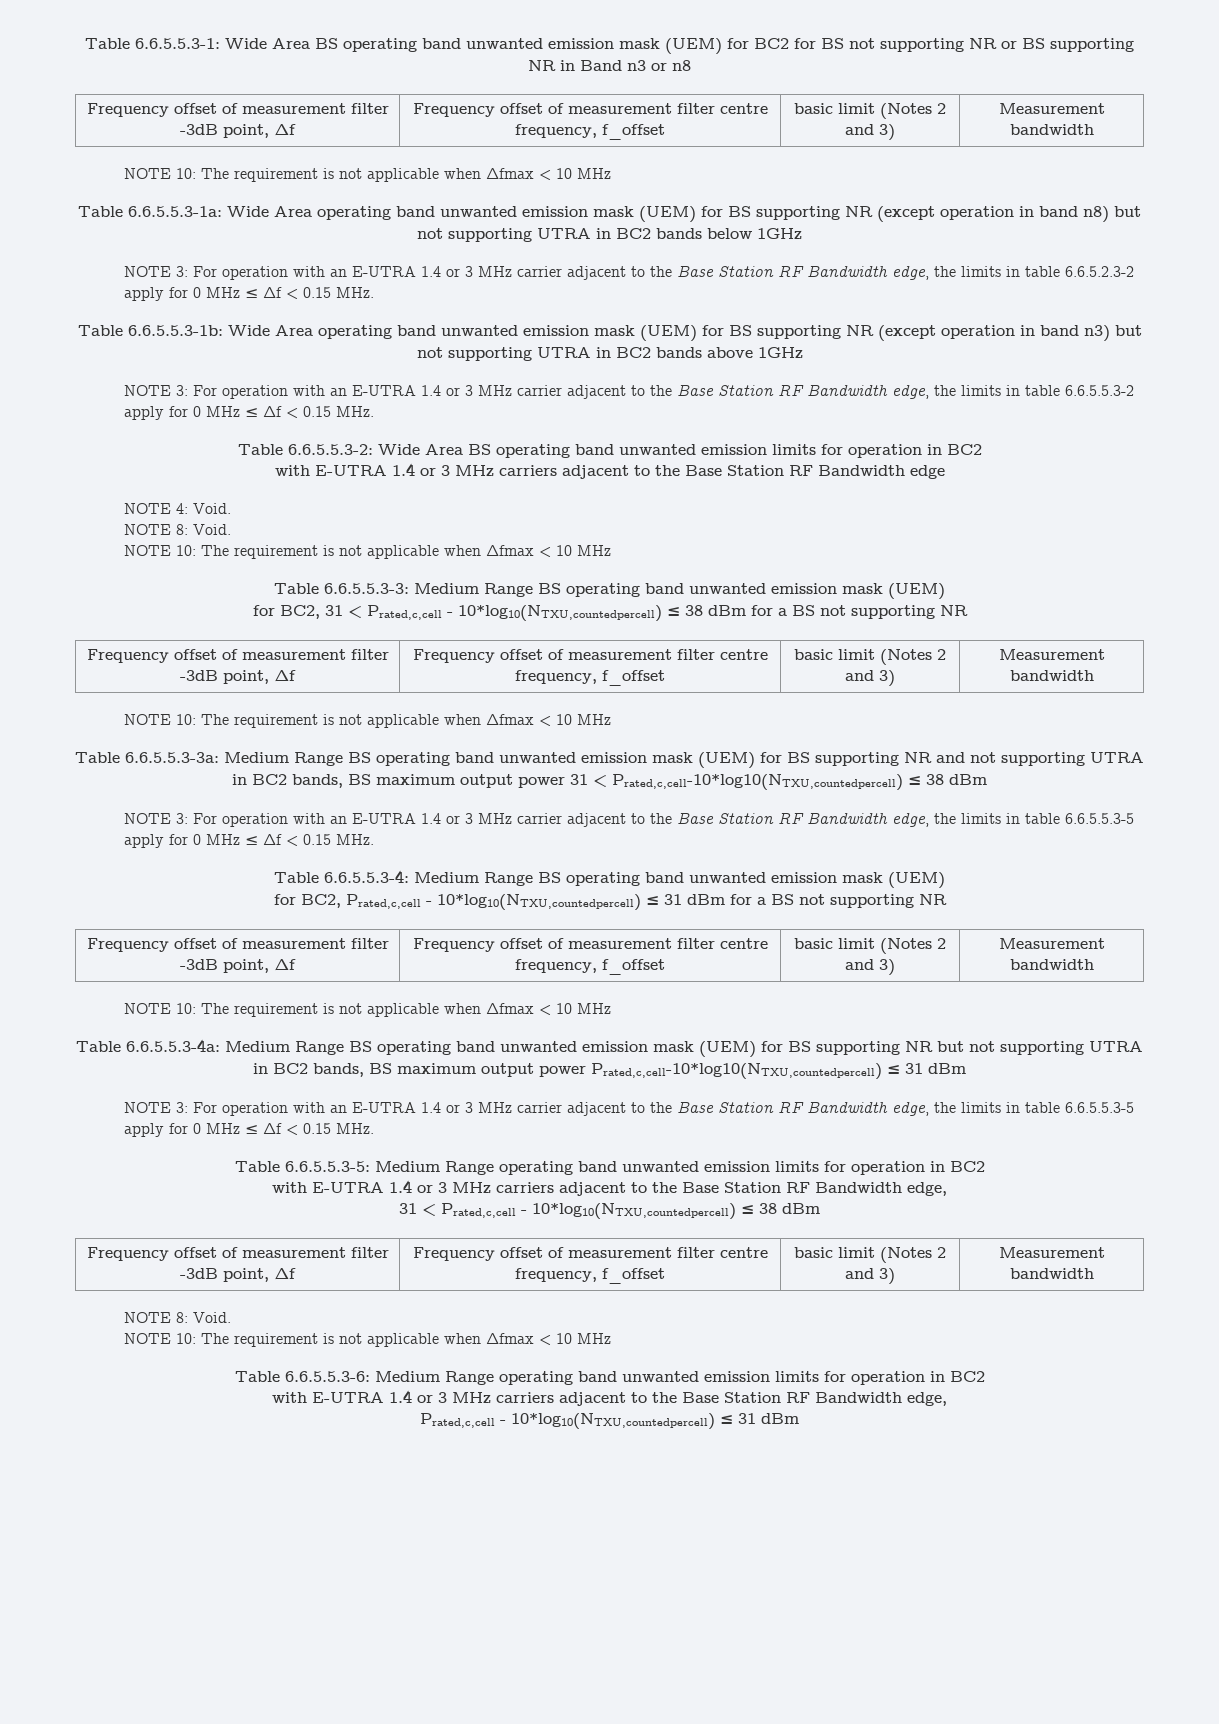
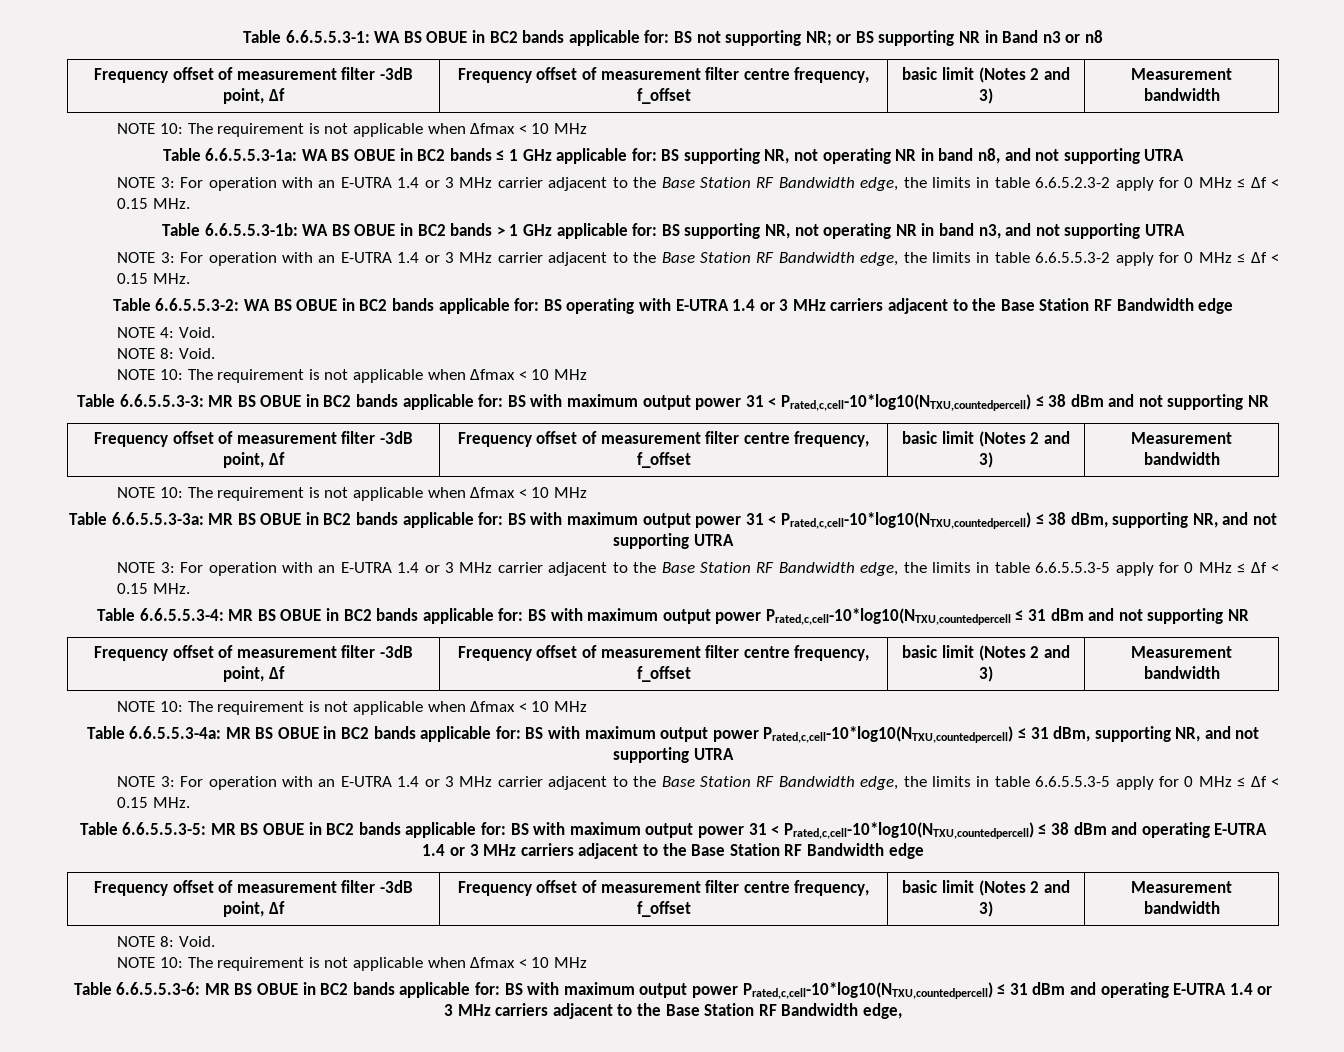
- Table 6.6.5.5.3-1: Wide Area BS operating band unwanted emission mask (UEM) for BC2 for BS not supporting NR or BS supporting NR in Band n3 or n8
+ Table 6.6.5.5.3-1: WA BS OBUE in BC2 bands applicable for: BS not supporting NR; or BS supporting NR in Band n3 or n8
- Table 6.6.5.5.3-1a: Wide Area operating band unwanted emission mask (UEM) for BS supporting NR (except operation in band n8) but not supporting UTRA in BC2 bands below 1GHz
+ Table 6.6.5.5.3-1a: WA BS OBUE in BC2 bands ≤ 1 GHz applicable for: BS supporting NR, not operating NR in band n8, and not supporting UTRA
- Table 6.6.5.5.3-1b: Wide Area operating band unwanted emission mask (UEM) for BS supporting NR (except operation in band n3) but not supporting UTRA in BC2 bands above 1GHz
+ Table 6.6.5.5.3-1b: WA BS OBUE in BC2 bands > 1 GHz applicable for: BS supporting NR, not operating NR in band n3, and not supporting UTRA
- Table 6.6.5.5.3-2: Wide Area BS operating band unwanted emission limits for operation in BC2
- with E-UTRA 1.4 or 3 MHz carriers adjacent to the Base Station RF Bandwidth edge
+ Table 6.6.5.5.3-2: WA BS OBUE in BC2 bands applicable for: BS operating with E-UTRA 1.4 or 3 MHz carriers adjacent to the Base Station RF Bandwidth edge
- Table 6.6.5.5.3-3: Medium Range BS operating band unwanted emission mask (UEM)
- for BC2, 31 < Prated,c,cell - 10*log10(NTXU,countedpercell) ≤ 38 dBm for a BS not supporting NR
+ Table 6.6.5.5.3-3: MR BS OBUE in BC2 bands applicable for: BS with maximum output power 31 < Prated,c,cell-10*log10(NTXU,countedpercell) ≤ 38 dBm and not supporting NR
- Table 6.6.5.5.3-3a: Medium Range BS operating band unwanted emission mask (UEM) for BS supporting NR and not supporting UTRA in BC2 bands, BS maximum output power 31 < Prated,c,cell-10*log10(NTXU,countedpercell) ≤ 38 dBm
+ Table 6.6.5.5.3-3a: MR BS OBUE in BC2 bands applicable for: BS with maximum output power 31 < Prated,c,cell-10*log10(NTXU,countedpercell) ≤ 38 dBm, supporting NR, and not supporting UTRA
- Table 6.6.5.5.3-4: Medium Range BS operating band unwanted emission mask (UEM)
- for BC2, Prated,c,cell - 10*log10(NTXU,countedpercell) ≤ 31 dBm for a BS not supporting NR
+ Table 6.6.5.5.3-4: MR BS OBUE in BC2 bands applicable for: BS with maximum output power Prated,c,cell-10*log10(NTXU,countedpercell ≤ 31 dBm and not supporting NR
- Table 6.6.5.5.3-4a: Medium Range BS operating band unwanted emission mask (UEM) for BS supporting NR but not supporting UTRA in BC2 bands, BS maximum output power Prated,c,cell-10*log10(NTXU,countedpercell) ≤ 31 dBm
+ Table 6.6.5.5.3-4a: MR BS OBUE in BC2 bands applicable for: BS with maximum output power Prated,c,cell-10*log10(NTXU,countedpercell) ≤ 31 dBm, supporting NR, and not supporting UTRA
- Table 6.6.5.5.3-5: Medium Range operating band unwanted emission limits for operation in BC2
- with E-UTRA 1.4 or 3 MHz carriers adjacent to the Base Station RF Bandwidth edge,
- 31 < Prated,c,cell - 10*log10(NTXU,countedpercell) ≤ 38 dBm
+ Table 6.6.5.5.3-5: MR BS OBUE in BC2 bands applicable for: BS with maximum output power 31 < Prated,c,cell-10*log10(NTXU,countedpercell) ≤ 38 dBm and operating E-UTRA 1.4 or 3 MHz carriers adjacent to the Base Station RF Bandwidth edge
- Table 6.6.5.5.3-6: Medium Range operating band unwanted emission limits for operation in BC2
- with E-UTRA 1.4 or 3 MHz carriers adjacent to the Base Station RF Bandwidth edge,
- Prated,c,cell - 10*log10(NTXU,countedpercell) ≤ 31 dBm
+ Table 6.6.5.5.3-6: MR BS OBUE in BC2 bands applicable for: BS with maximum output power Prated,c,cell-10*log10(NTXU,countedpercell) ≤ 31 dBm and operating E-UTRA 1.4 or 3 MHz carriers adjacent to the Base Station RF Bandwidth edge,

